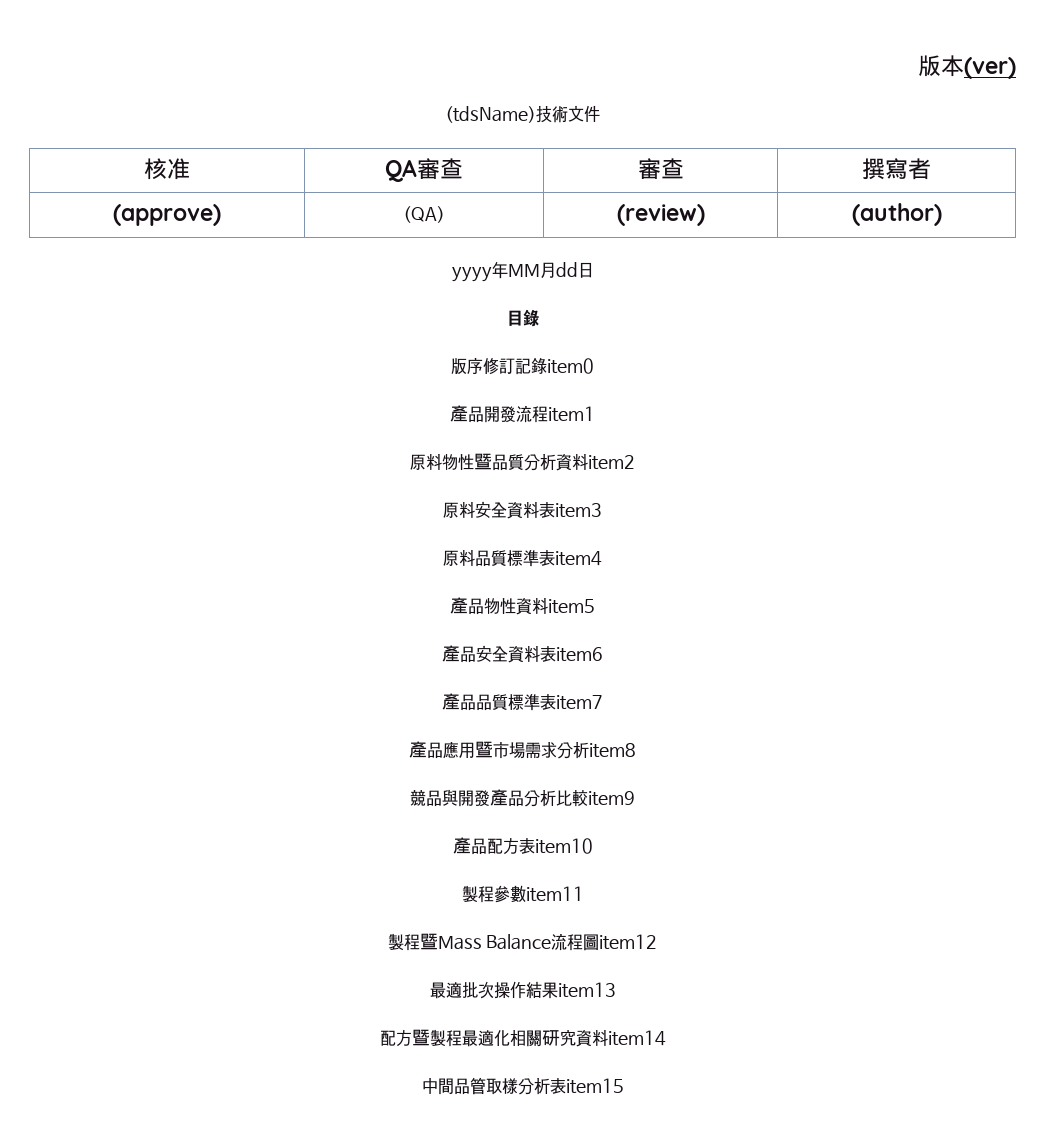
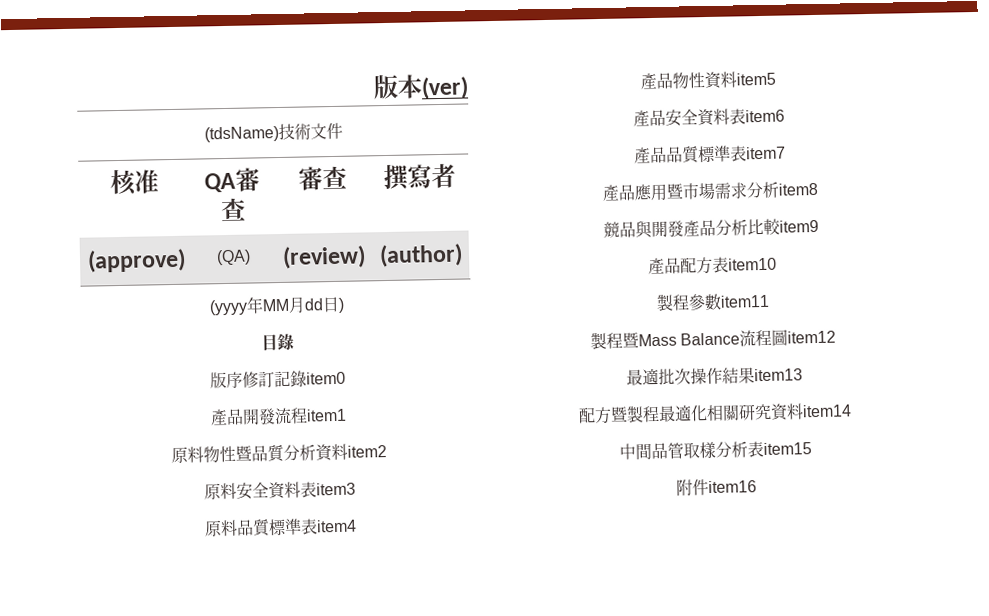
- yyyy年MM月dd日
+ (yyyy年MM月dd日)
+ 附件item16

